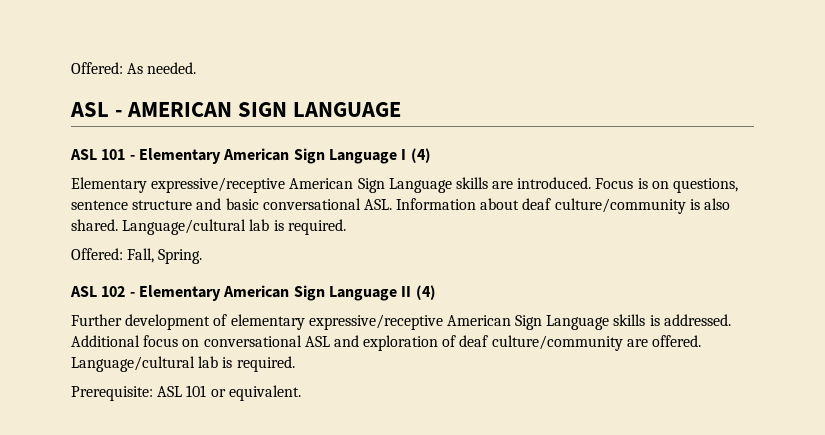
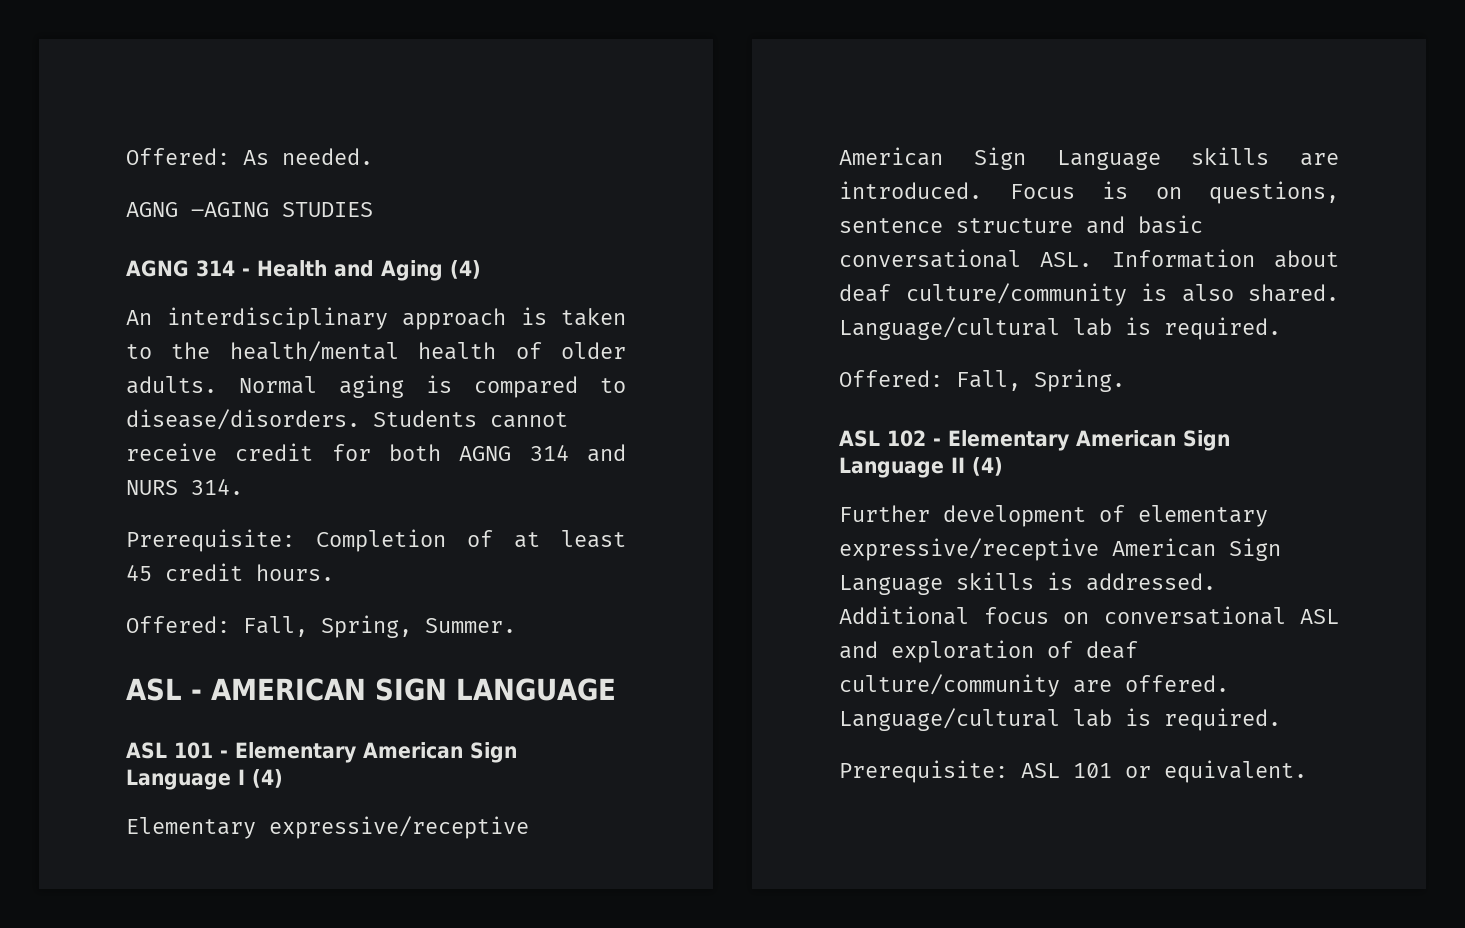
+ AGNG –AGING STUDIES
+ AGNG 314 - Health and Aging (4)
+ An interdisciplinary approach is taken to the health/mental health of older adults. Normal aging is compared to disease/disorders. Students cannot receive credit for both AGNG 314 and NURS 314.
+ Prerequisite: Completion of at least 45 credit hours.
+ Offered: Fall, Spring, Summer.

